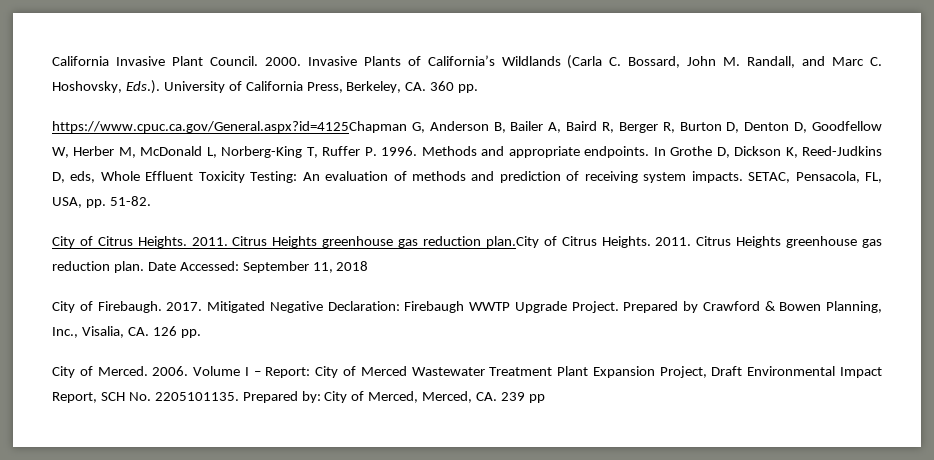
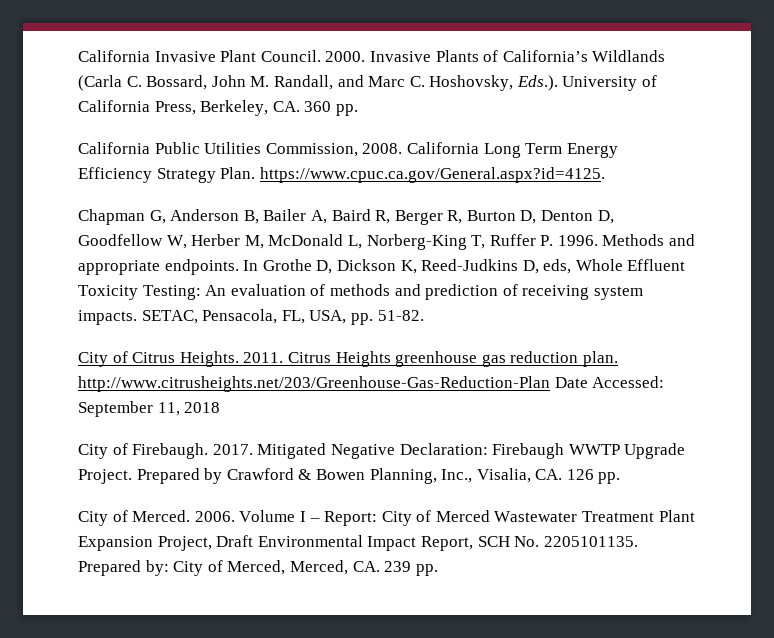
- https://www.cpuc.ca.gov/General.aspx?id=4125Chapman G, Anderson B, Bailer A, Baird R, Berger R, Burton D, Denton D, Goodfellow W, Herber M, McDonald L, Norberg-King T, Ruffer P. 1996.
+ California Public Utilities Commission, 2008. California Long Term Energy Efficiency Strategy Plan. https://www.cpuc.ca.gov/General.aspx?id=4125.
+ Chapman G, Anderson B, Bailer A, Baird R, Berger R, Burton D, Denton D, Goodfellow W, Herber M, McDonald L, Norberg-King T, Ruffer P. 1996.
- Citrus Heights greenhouse gas reduction plan.City of Citrus Heights. 2011. Citrus Heights greenhouse gas reduction plan. Date Accessed: September 11, 2018
+ Citrus Heights greenhouse gas reduction plan. http://www.citrusheights.net/203/Greenhouse-Gas-Reduction-Plan Date Accessed: September 11, 2018
- Prepared by: City of Merced, Merced, CA. 239 pp
+ Prepared by: City of Merced, Merced, CA. 239 pp.

